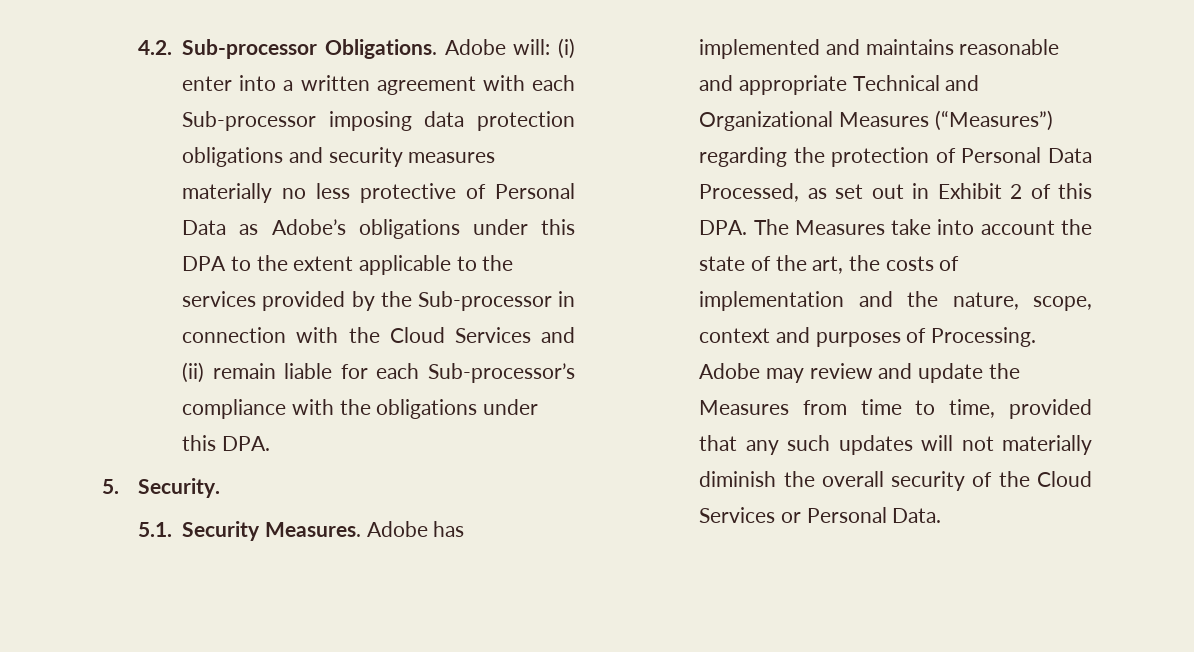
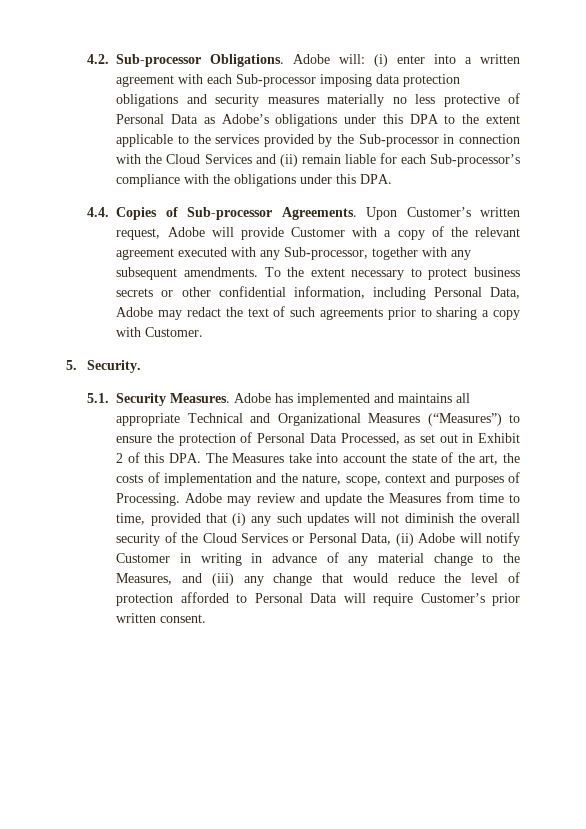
+ 4.4. Copies of Sub-processor Agreements. Upon Customer’s written request, Adobe will provide Customer with a copy of the relevant agreement executed with any Sub-processor, together with any subsequent amendments. To the extent necessary to protect business secrets or other confidential information, including Personal Data, Adobe may redact the text of such agreements prior to sharing a copy with Customer.
- Adobe has implemented and maintains reasonable and appropriate Technical and Organizational Measures (“Measures”) regarding the protection of Personal Data Processed, as set out in Exhibit 2 of this DPA. The Measures take into account the state of the art, the costs of implementation and the nature, scope, context and purposes of Processing.
+ Adobe has implemented and maintains all appropriate Technical and Organizational Measures (“Measures”) to ensure the protection of Personal Data Processed, as set out in Exhibit 2 of this DPA. The Measures take into account the state of the art, the costs of implementation and the nature, scope, context and purposes of Processing.
- Adobe may review and update the Measures from time to time, provided that any such updates will not materially diminish the overall security of the Cloud Services or Personal Data.
+ Adobe may review and update the Measures from time to time, provided that (i) any such updates will not diminish the overall security of the Cloud Services or Personal Data, (ii) Adobe will notify Customer in writing in advance of any material change to the Measures, and (iii) any change that would reduce the level of protection afforded to Personal Data will require Customer’s prior written consent.

